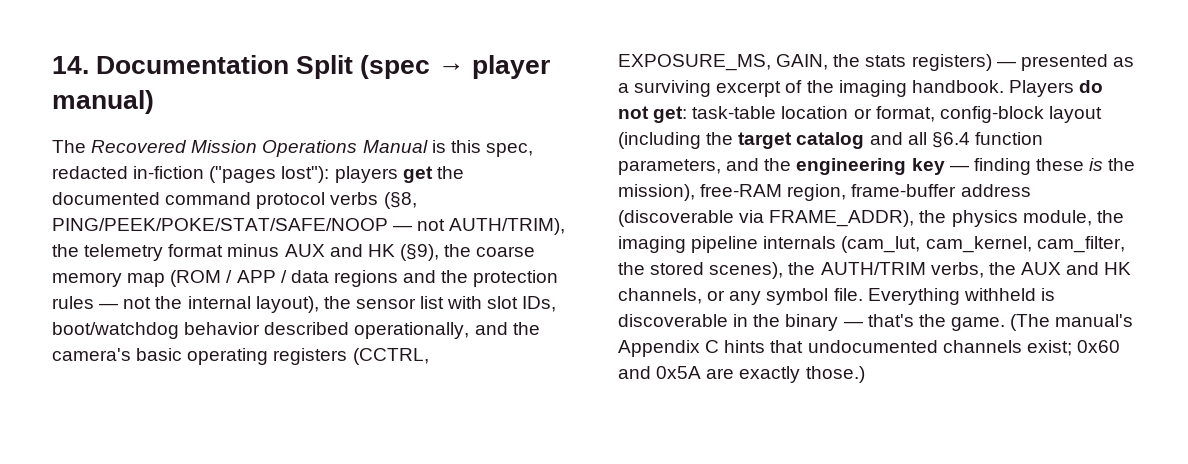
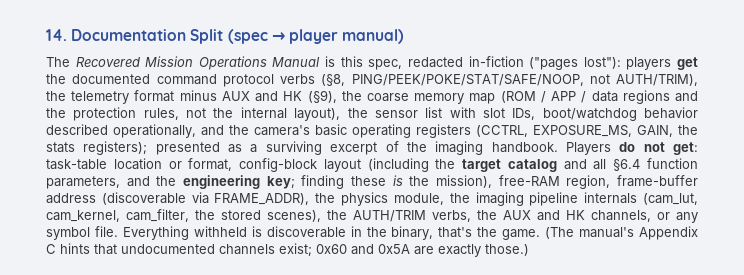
- players get the documented command protocol verbs (§8, PING/PEEK/POKE/STAT/SAFE/NOOP — not AUTH/TRIM), the telemetry format minus AUX and HK (§9), the coarse memory map (ROM / APP / data regions and the protection rules — not the internal layout), the sensor list with slot IDs, boot/watchdog behavior described operationally, and the camera's basic operating registers (CCTRL, EXPOSURE_MS, GAIN, the stats registers) — presented as a surviving excerpt of the imaging handbook.
+ players get the documented command protocol verbs (§8, PING/PEEK/POKE/STAT/SAFE/NOOP, not AUTH/TRIM), the telemetry format minus AUX and HK (§9), the coarse memory map (ROM / APP / data regions and the protection rules, not the internal layout), the sensor list with slot IDs, boot/watchdog behavior described operationally, and the camera's basic operating registers (CCTRL, EXPOSURE_MS, GAIN, the stats registers); presented as a surviving excerpt of the imaging handbook.
- Players do not get: task-table location or format, config-block layout (including the target catalog and all §6.4 function parameters, and the engineering key — finding these is the mission), free-RAM region, frame-buffer address (discoverable via FRAME_ADDR), the physics module, the imaging pipeline internals (cam_lut, cam_kernel, cam_filter, the stored scenes), the AUTH/TRIM verbs, the AUX and HK channels, or any symbol file.
+ Players do not get: task-table location or format, config-block layout (including the target catalog and all §6.4 function parameters, and the engineering key; finding these is the mission), free-RAM region, frame-buffer address (discoverable via FRAME_ADDR), the physics module, the imaging pipeline internals (cam_lut, cam_kernel, cam_filter, the stored scenes), the AUTH/TRIM verbs, the AUX and HK channels, or any symbol file.
- Everything withheld is discoverable in the binary — that's the game.
+ Everything withheld is discoverable in the binary, that's the game.

